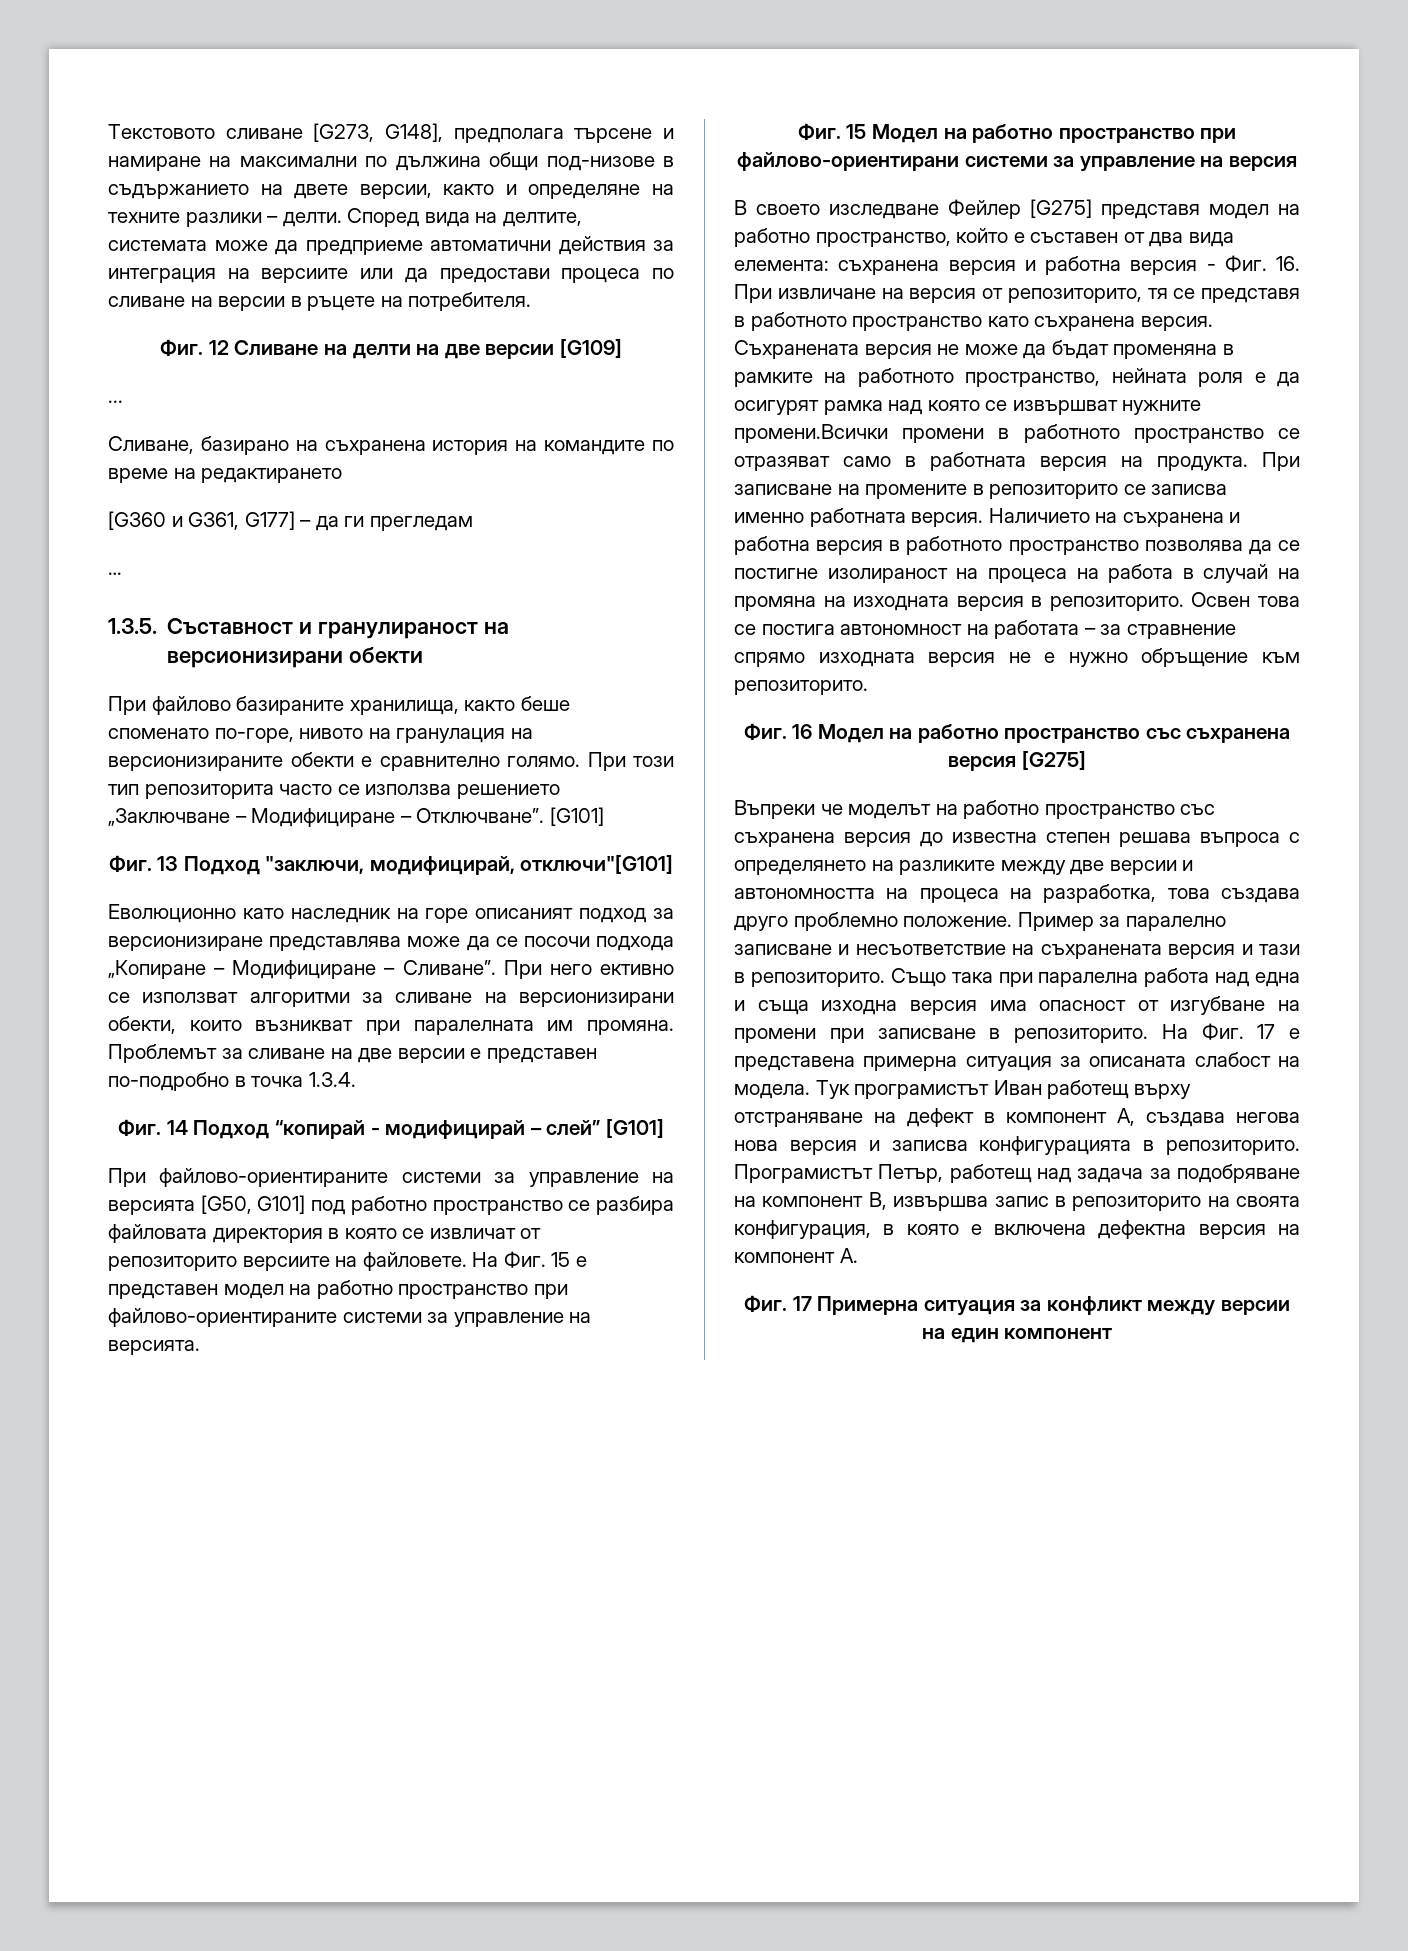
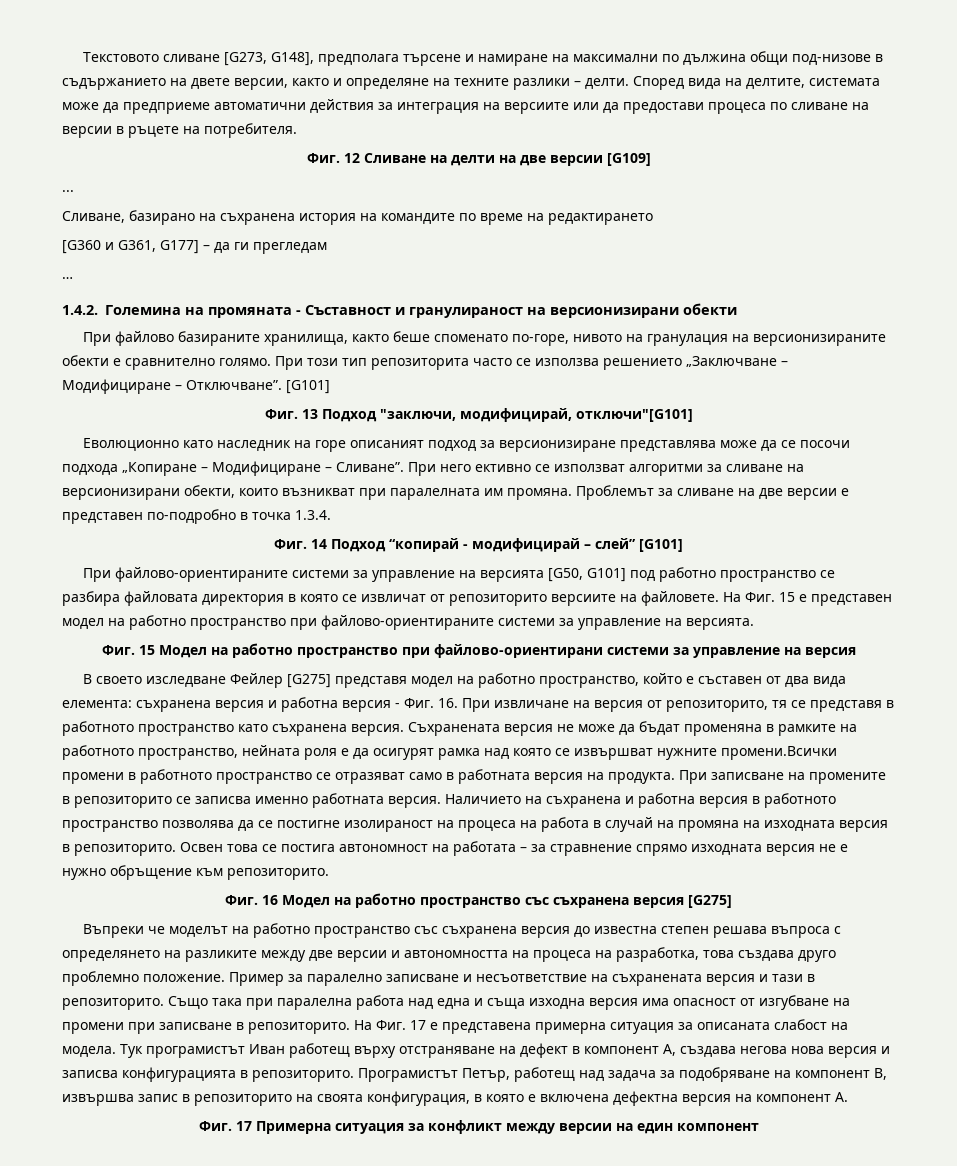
- 1.3.5. Съставност и гранулираност на версионизирани обекти
+ 1.4.2. Големина на промяната - Съставност и гранулираност на версионизирани обекти

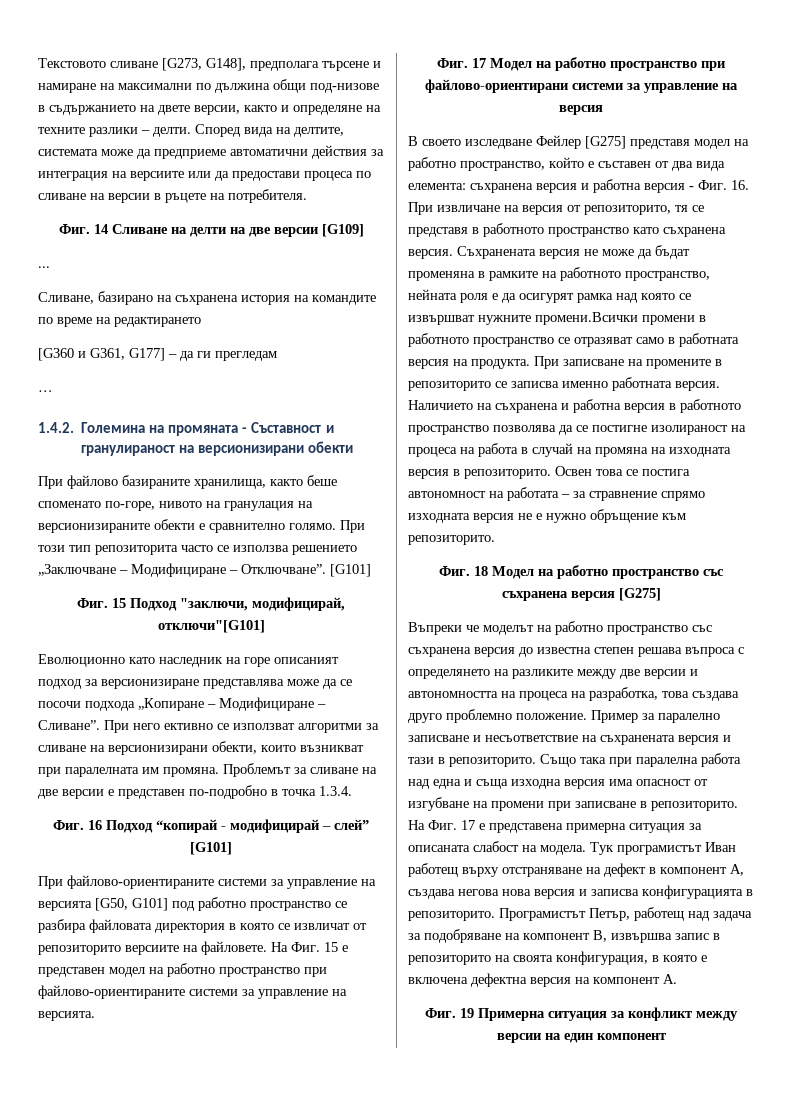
- Фиг. 12 Сливане на делти на две версии [G109]
+ Фиг. 14 Сливане на делти на две версии [G109]
- Фиг. 13 Подход "заключи, модифицирай, отключи"[G101]
+ Фиг. 15 Подход "заключи, модифицирай, отключи"[G101]
- Фиг. 14 Подход “копирай - модифицирай – слей” [G101]
+ Фиг. 16 Подход “копирай - модифицирай – слей” [G101]
- Фиг. 15 Модел на работно пространство при файлово-ориентирани системи за управление на версия
+ Фиг. 17 Модел на работно пространство при файлово-ориентирани системи за управление на версия
- Фиг. 16 Модел на работно пространство със съхранена версия [G275]
+ Фиг. 18 Модел на работно пространство със съхранена версия [G275]
- Фиг. 17 Примерна ситуация за конфликт между версии на един компонент
+ Фиг. 19 Примерна ситуация за конфликт между версии на един компонент

